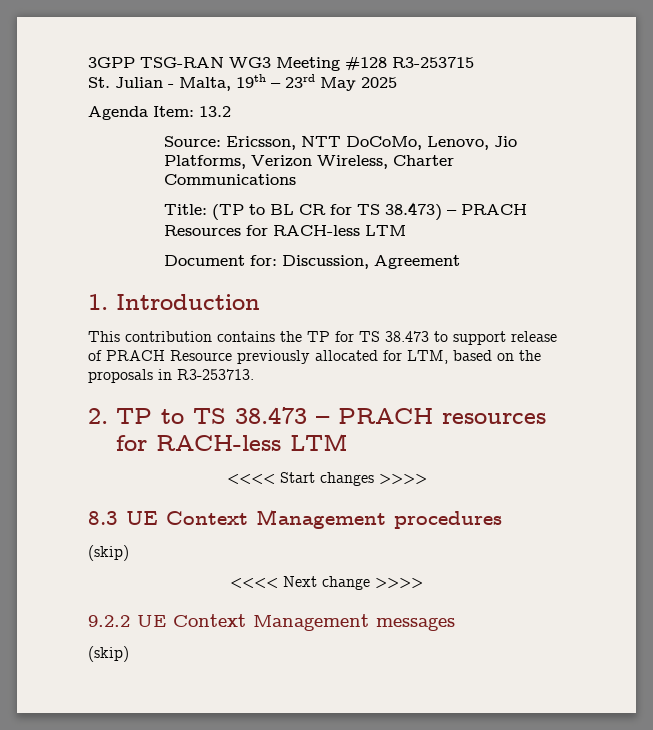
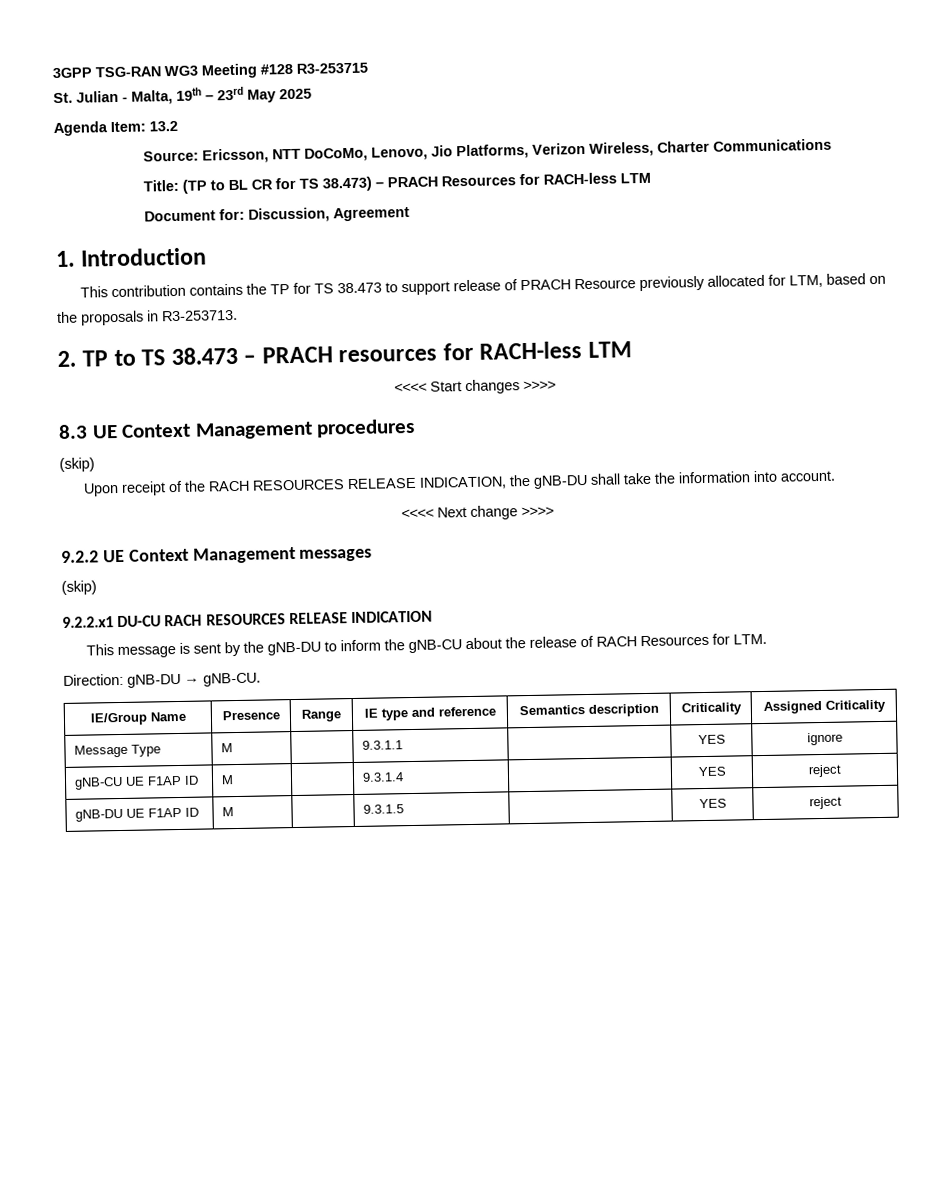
+ Upon receipt of the RACH RESOURCES RELEASE INDICATION, the gNB-DU shall take the information into account.
+ 9.2.2.x1 DU-CU RACH RESOURCES RELEASE INDICATION
+ This message is sent by the gNB-DU to inform the gNB-CU about the release of RACH Resources for LTM.
+ Direction: gNB-DU → gNB-CU.
+ IE/Group Name | Presence | Range | IE type and reference | Semantics description | Criticality | Assigned Criticality
+ Message Type | M | | 9.3.1.1 | | YES | ignore
+ gNB-CU UE F1AP ID | M | | 9.3.1.4 | | YES | reject
+ gNB-DU UE F1AP ID | M | | 9.3.1.5 | | YES | reject

